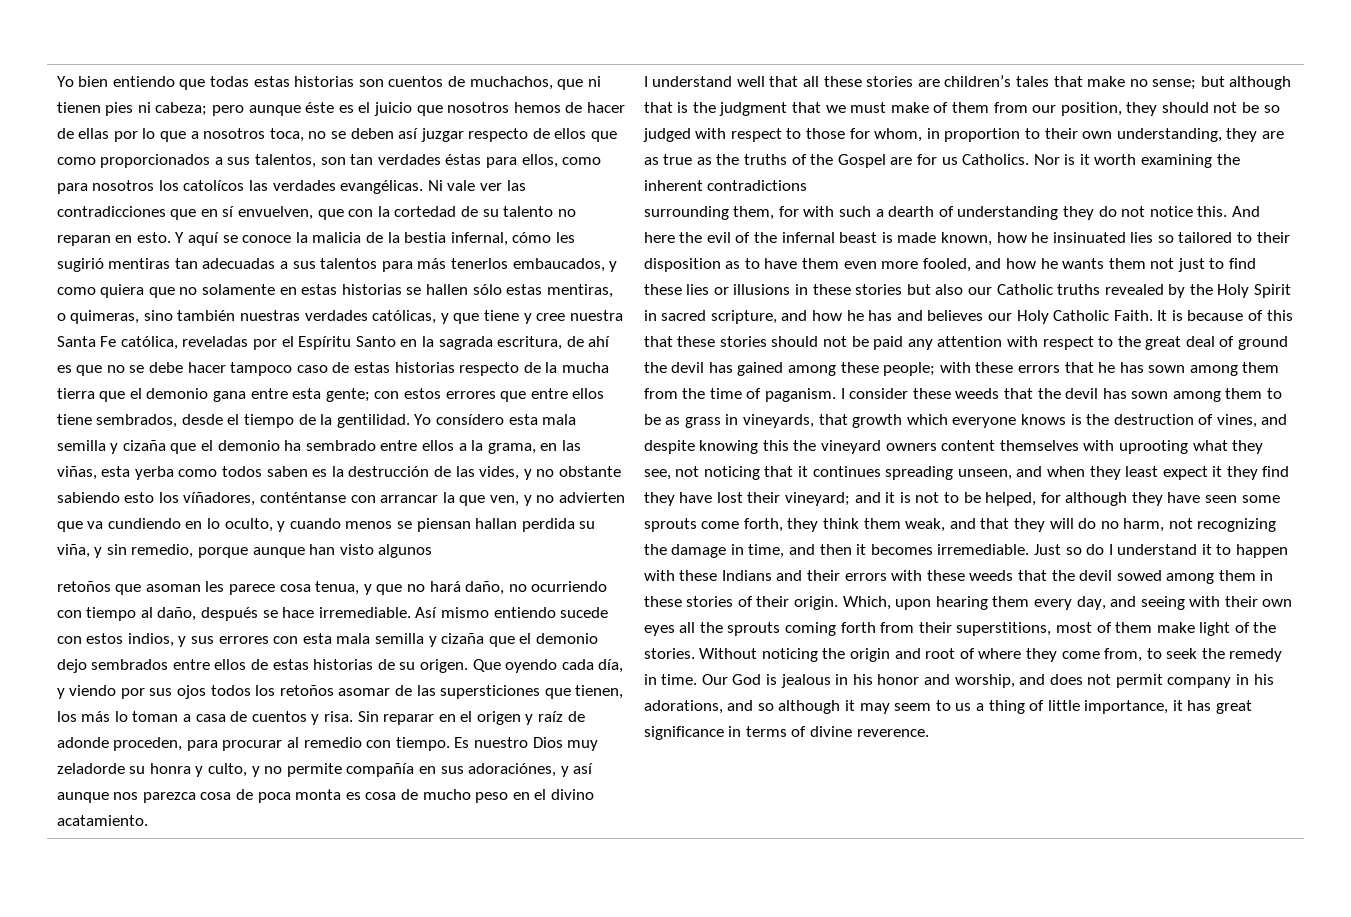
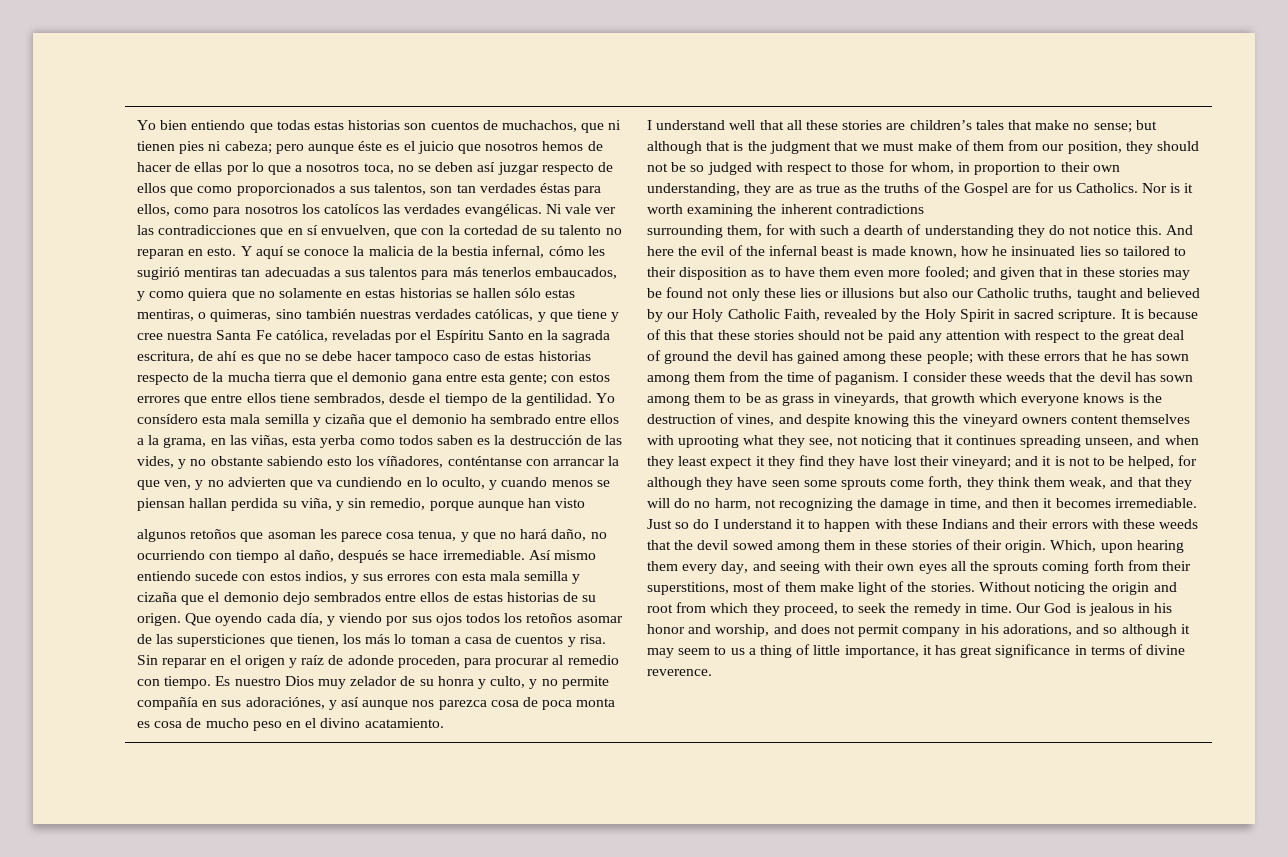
- Yo consídero esta mala semilla y cizaña que el demonio ha sembrado entre ellos a la grama, en las viñas, esta yerba como todos saben es la destrucción de las vides, y no obstante sabiendo esto los víñadores, conténtanse con arrancar la que ven, y no advierten que va cundiendo en lo oculto, y cuando menos se piensan hallan perdida su viña, y sin remedio, porque aunque han visto algunos
- retoños que asoman les parece cosa tenua, y que no hará daño, no ocurriendo con tiempo al daño, después se hace irremediable.
+ Yo consídero esta mala semilla y cizaña que el demonio ha sembrado entre ellos a la grama, en las viñas, esta yerba como todos saben es la destrucción de las vides, y no obstante sabiendo esto los víñadores, conténtanse con arrancar la que ven, y no advierten que va cundiendo en lo oculto, y cuando menos se piensan hallan perdida su viña, y sin remedio, porque aunque han visto
+ algunos retoños que asoman les parece cosa tenua, y que no hará daño, no ocurriendo con tiempo al daño, después se hace irremediable.
- Es nuestro Dios muy zeladorde su honra y culto, y no permite compañía en sus adoraciónes, y así aunque nos parezca cosa de poca monta es cosa de mucho peso en el divino acatamiento.
+ Es nuestro Dios muy zelador de su honra y culto, y no permite compañía en sus adoraciónes, y así aunque nos parezca cosa de poca monta es cosa de mucho peso en el divino acatamiento.
- And here the evil of the infernal beast is made known, how he insinuated lies so tailored to their disposition as to have them even more fooled, and how he wants them not just to find these lies or illusions in these stories but also our Catholic truths revealed by the Holy Spirit in sacred scripture, and how he has and believes our Holy Catholic Faith.
+ And here the evil of the infernal beast is made known, how he insinuated lies so tailored to their disposition as to have them even more fooled; and given that in these stories may be found not only these lies or illusions but also our Catholic truths, taught and believed by our Holy Catholic Faith, revealed by the Holy Spirit in sacred scripture.
- Without noticing the origin and root of where they come from, to seek the remedy in time.
+ Without noticing the origin and root from which they proceed, to seek the remedy in time.

